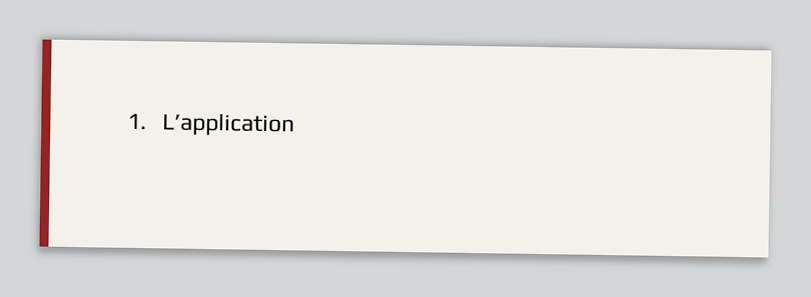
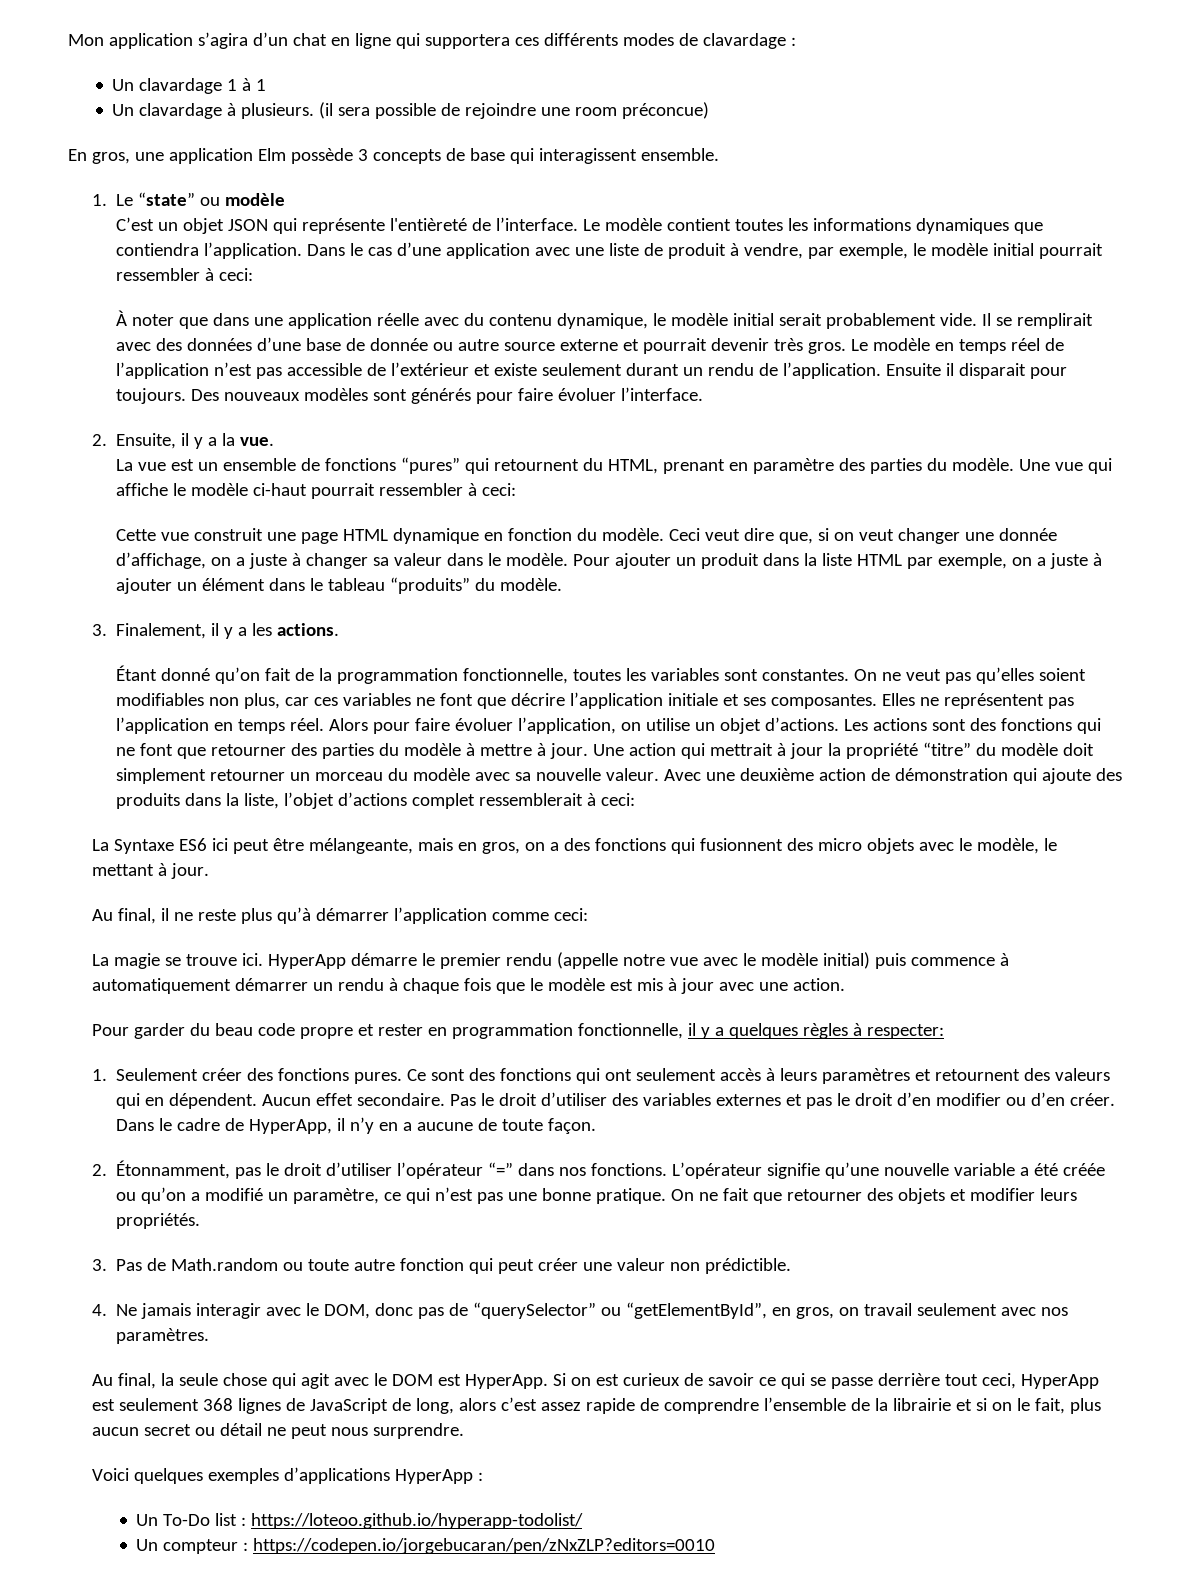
- 1. L’application
+ Mon application s’agira d’un chat en ligne qui supportera ces différents modes de clavardage :
+ Un clavardage 1 à 1
+ Un clavardage à plusieurs. (il sera possible de rejoindre une room préconcue)
+ En gros, une application Elm possède 3 concepts de base qui interagissent ensemble.
+ 1. Le “state” ou modèle
+ C’est un objet JSON qui représente l'entièreté de l’interface. Le modèle contient toutes les informations dynamiques que contiendra l’application. Dans le cas d’une application avec une liste de produit à vendre, par exemple, le modèle initial pourrait ressembler à ceci:
+ À noter que dans une application réelle avec du contenu dynamique, le modèle initial serait probablement vide. Il se remplirait avec des données d’une base de donnée ou autre source externe et pourrait devenir très gros. Le modèle en temps réel de l’application n’est pas accessible de l’extérieur et existe seulement durant un rendu de l’application. Ensuite il disparait pour toujours. Des nouveaux modèles sont générés pour faire évoluer l’interface.
+ 2. Ensuite, il y a la vue.
+ La vue est un ensemble de fonctions “pures” qui retournent du HTML, prenant en paramètre des parties du modèle. Une vue qui affiche le modèle ci-haut pourrait ressembler à ceci:
+ Cette vue construit une page HTML dynamique en fonction du modèle. Ceci veut dire que, si on veut changer une donnée d’affichage, on a juste à changer sa valeur dans le modèle. Pour ajouter un produit dans la liste HTML par exemple, on a juste à ajouter un élément dans le tableau “produits” du modèle.
+ 3. Finalement, il y a les actions.
+ Étant donné qu’on fait de la programmation fonctionnelle, toutes les variables sont constantes. On ne veut pas qu’elles soient modifiables non plus, car ces variables ne font que décrire l’application initiale et ses composantes. Elles ne représentent pas l’application en temps réel. Alors pour faire évoluer l’application, on utilise un objet d’actions. Les actions sont des fonctions qui ne font que retourner des parties du modèle à mettre à jour. Une action qui mettrait à jour la propriété “titre” du modèle doit simplement retourner un morceau du modèle avec sa nouvelle valeur. Avec une deuxième action de démonstration qui ajoute des produits dans la liste, l’objet d’actions complet ressemblerait à ceci:
+ La Syntaxe ES6 ici peut être mélangeante, mais en gros, on a des fonctions qui fusionnent des micro objets avec le modèle, le mettant à jour.
+ Au final, il ne reste plus qu’à démarrer l’application comme ceci:
+ La magie se trouve ici. HyperApp démarre le premier rendu (appelle notre vue avec le modèle initial) puis commence à automatiquement démarrer un rendu à chaque fois que le modèle est mis à jour avec une action.
+ Pour garder du beau code propre et rester en programmation fonctionnelle, il y a quelques règles à respecter:
+ 1. Seulement créer des fonctions pures. Ce sont des fonctions qui ont seulement accès à leurs paramètres et retournent des valeurs qui en dépendent. Aucun effet secondaire. Pas le droit d’utiliser des variables externes et pas le droit d’en modifier ou d’en créer. Dans le cadre de HyperApp, il n’y en a aucune de toute façon.
+ 2. Étonnamment, pas le droit d’utiliser l’opérateur “=” dans nos fonctions. L’opérateur signifie qu’une nouvelle variable a été créée ou qu’on a modifié un paramètre, ce qui n’est pas une bonne pratique. On ne fait que retourner des objets et modifier leurs propriétés.
+ 3. Pas de Math.random ou toute autre fonction qui peut créer une valeur non prédictible.
+ 4. Ne jamais interagir avec le DOM, donc pas de “querySelector” ou “getElementById”, en gros, on travail seulement avec nos paramètres.
+ Au final, la seule chose qui agit avec le DOM est HyperApp. Si on est curieux de savoir ce qui se passe derrière tout ceci, HyperApp est seulement 368 lignes de JavaScript de long, alors c’est assez rapide de comprendre l’ensemble de la librairie et si on le fait, plus aucun secret ou détail ne peut nous surprendre.
+ Voici quelques exemples d’applications HyperApp :
+ Un To-Do list : https://loteoo.github.io/hyperapp-todolist/
+ Un compteur : https://codepen.io/jorgebucaran/pen/zNxZLP?editors=0010

